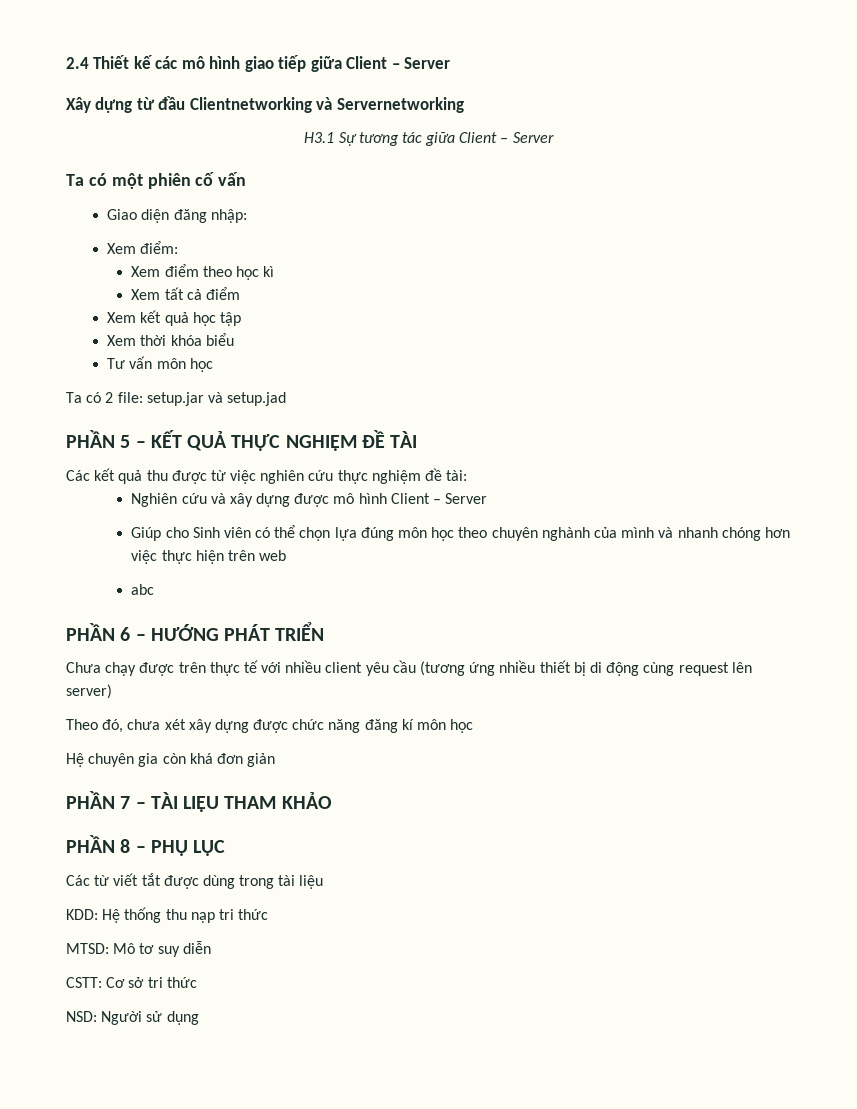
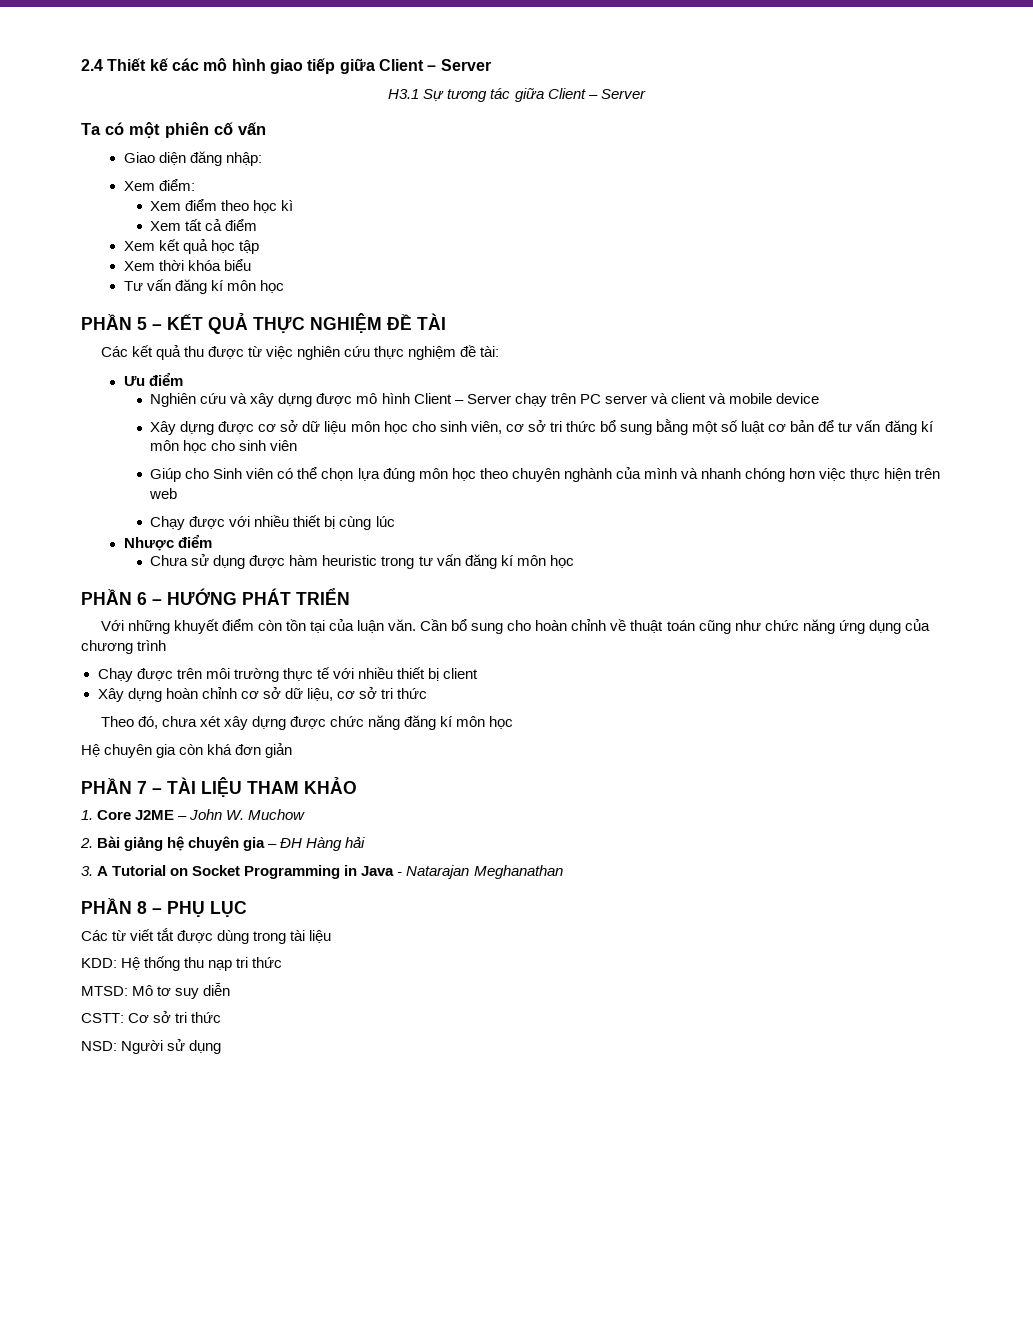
- Xây dựng từ đầu Clientnetworking và Servernetworking
- Tư vấn môn học
- Ta có 2 file: setup.jar và setup.jad
+ Tư vấn đăng kí môn học
+ Ưu điểm
- Nghiên cứu và xây dựng được mô hình Client – Server
+ Nghiên cứu và xây dựng được mô hình Client – Server chạy trên PC server và client và mobile device
+ Xây dựng được cơ sở dữ liệu môn học cho sinh viên, cơ sở tri thức bổ sung bằng một số luật cơ bản để tư vấn đăng kí môn học cho sinh viên
- abc
+ Chạy được với nhiều thiết bị cùng lúc
+ Nhược điểm
+ Chưa sử dụng được hàm heuristic trong tư vấn đăng kí môn học
- Chưa chạy được trên thực tế với nhiều client yêu cầu (tương ứng nhiều thiết bị di động cùng request lên server)
+ Với những khuyết điểm còn tồn tại của luận văn. Cần bổ sung cho hoàn chỉnh về thuật toán cũng như chức năng ứng dụng của chương trình
+ Chạy được trên môi trường thực tế với nhiều thiết bị client
+ Xây dựng hoàn chỉnh cơ sở dữ liệu, cơ sở tri thức
+ 1. Core J2ME – John W. Muchow
+ 2. Bài giảng hệ chuyên gia – ĐH Hàng hải
+ 3. A Tutorial on Socket Programming in Java - Natarajan Meghanathan

